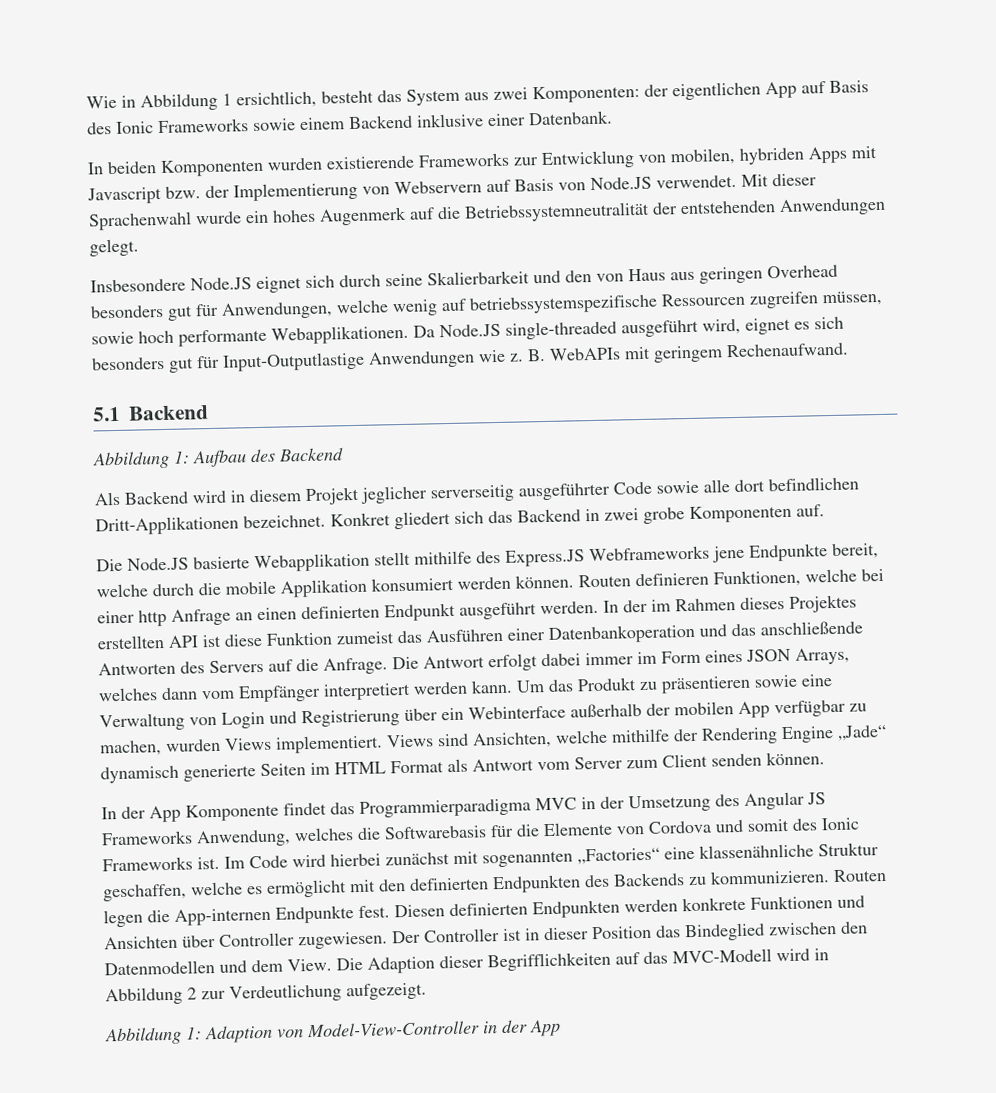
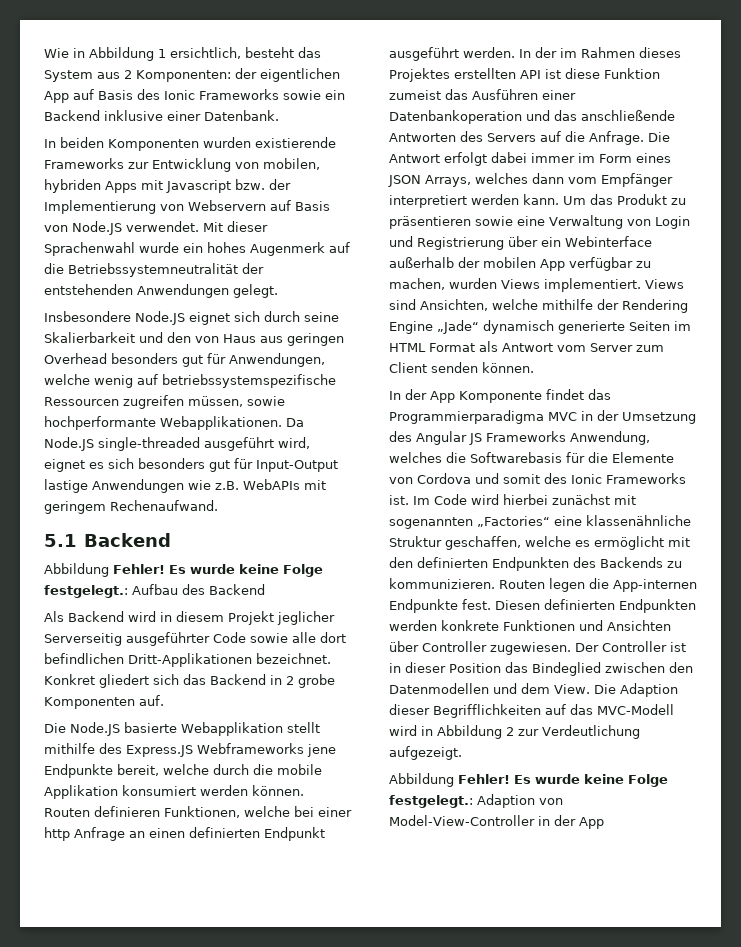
- Wie in Abbildung 1 ersichtlich, besteht das System aus zwei Komponenten: der eigentlichen App auf Basis des Ionic Frameworks sowie einem Backend inklusive einer Datenbank.
+ Wie in Abbildung 1 ersichtlich, besteht das System aus 2 Komponenten: der eigentlichen App auf Basis des Ionic Frameworks sowie ein Backend inklusive einer Datenbank.
- Insbesondere Node.JS eignet sich durch seine Skalierbarkeit und den von Haus aus geringen Overhead besonders gut für Anwendungen, welche wenig auf betriebssystemspezifische Ressourcen zugreifen müssen, sowie hoch performante Webapplikationen.
+ Insbesondere Node.JS eignet sich durch seine Skalierbarkeit und den von Haus aus geringen Overhead besonders gut für Anwendungen, welche wenig auf betriebssystemspezifische Ressourcen zugreifen müssen, sowie hochperformante Webapplikationen.
- Da Node.JS single-threaded ausgeführt wird, eignet es sich besonders gut für Input-Outputlastige Anwendungen wie z. B. WebAPIs mit geringem Rechenaufwand.
+ Da Node.JS single-threaded ausgeführt wird, eignet es sich besonders gut für Input-Output lastige Anwendungen wie z.B. WebAPIs mit geringem Rechenaufwand.
- Abbildung 1: Aufbau des Backend
+ Abbildung Fehler! Es wurde keine Folge festgelegt.: Aufbau des Backend
- Als Backend wird in diesem Projekt jeglicher serverseitig ausgeführter Code sowie alle dort befindlichen Dritt-Applikationen bezeichnet.
+ Als Backend wird in diesem Projekt jeglicher Serverseitig ausgeführter Code sowie alle dort befindlichen Dritt-Applikationen bezeichnet.
- Konkret gliedert sich das Backend in zwei grobe Komponenten auf.
+ Konkret gliedert sich das Backend in 2 grobe Komponenten auf.
- Abbildung 1: Adaption von Model-View-Controller in der App
+ Abbildung Fehler! Es wurde keine Folge festgelegt.: Adaption von Model-View-Controller in der App

